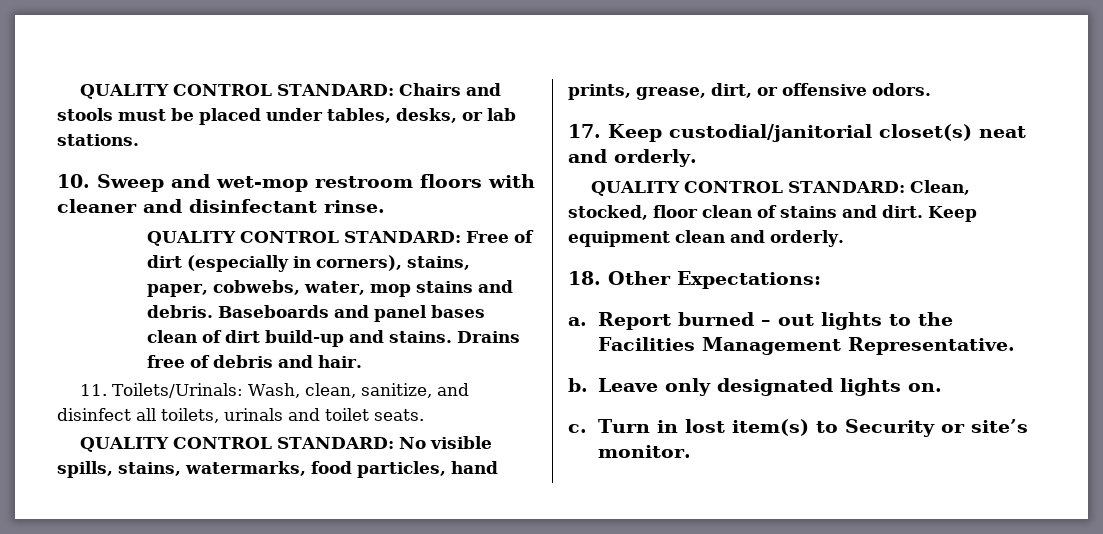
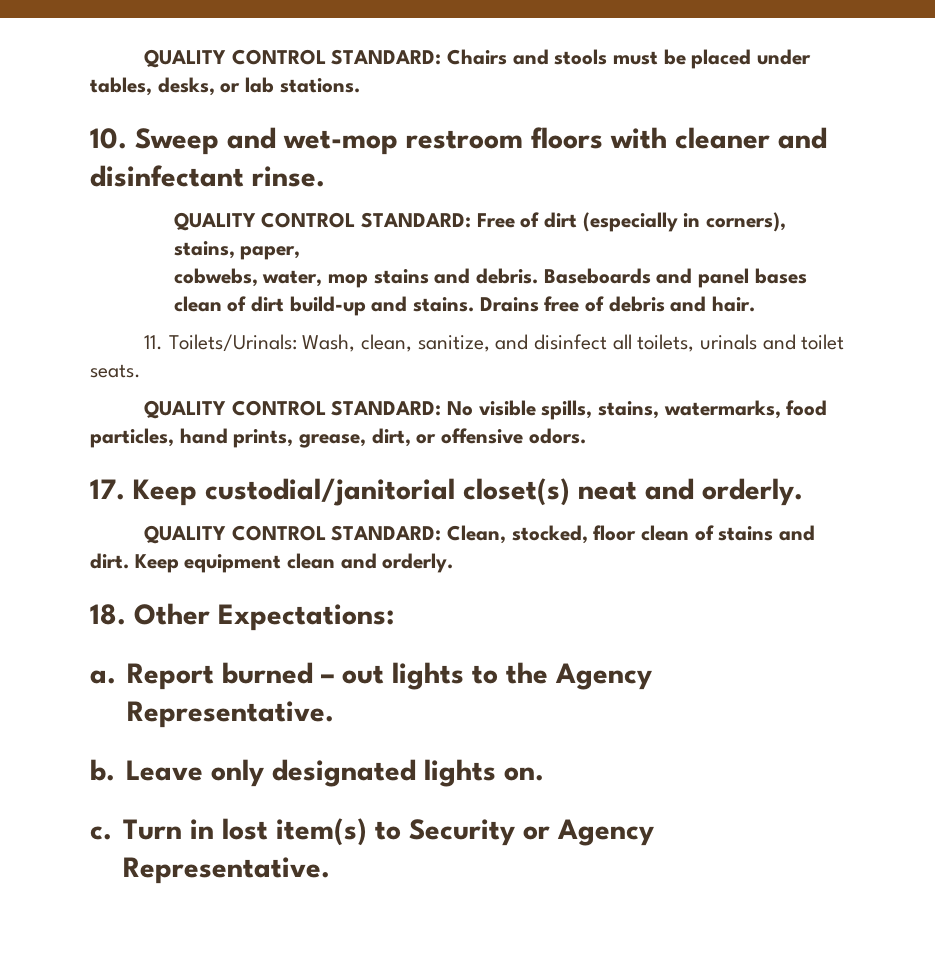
- QUALITY CONTROL STANDARD: Free of dirt (especially in corners), stains, paper, cobwebs, water, mop stains and debris.
+ QUALITY CONTROL STANDARD: Free of dirt (especially in corners), stains, paper,
+ cobwebs, water, mop stains and debris.
- Report burned – out lights to the Facilities Management Representative.
+ Report burned – out lights to the Agency Representative.
- Turn in lost item(s) to Security or site’s monitor.
+ Turn in lost item(s) to Security or Agency Representative.

